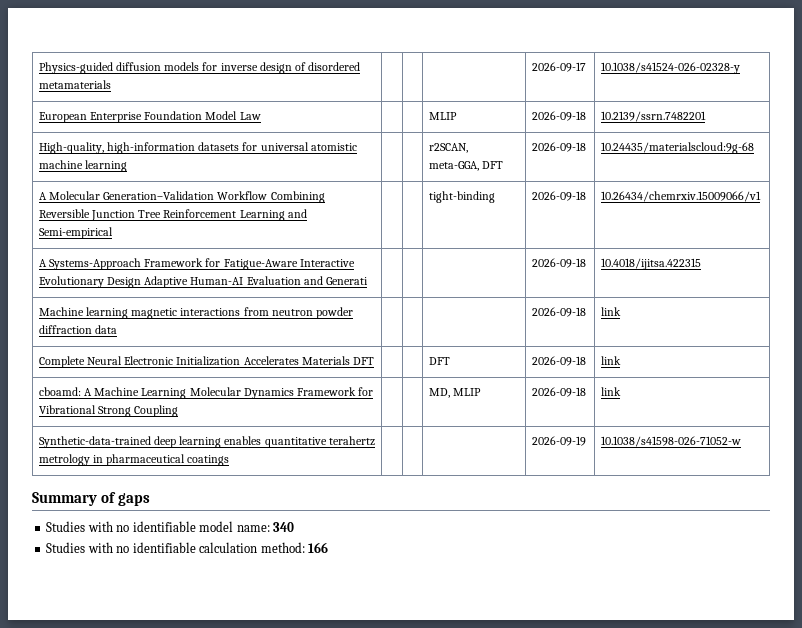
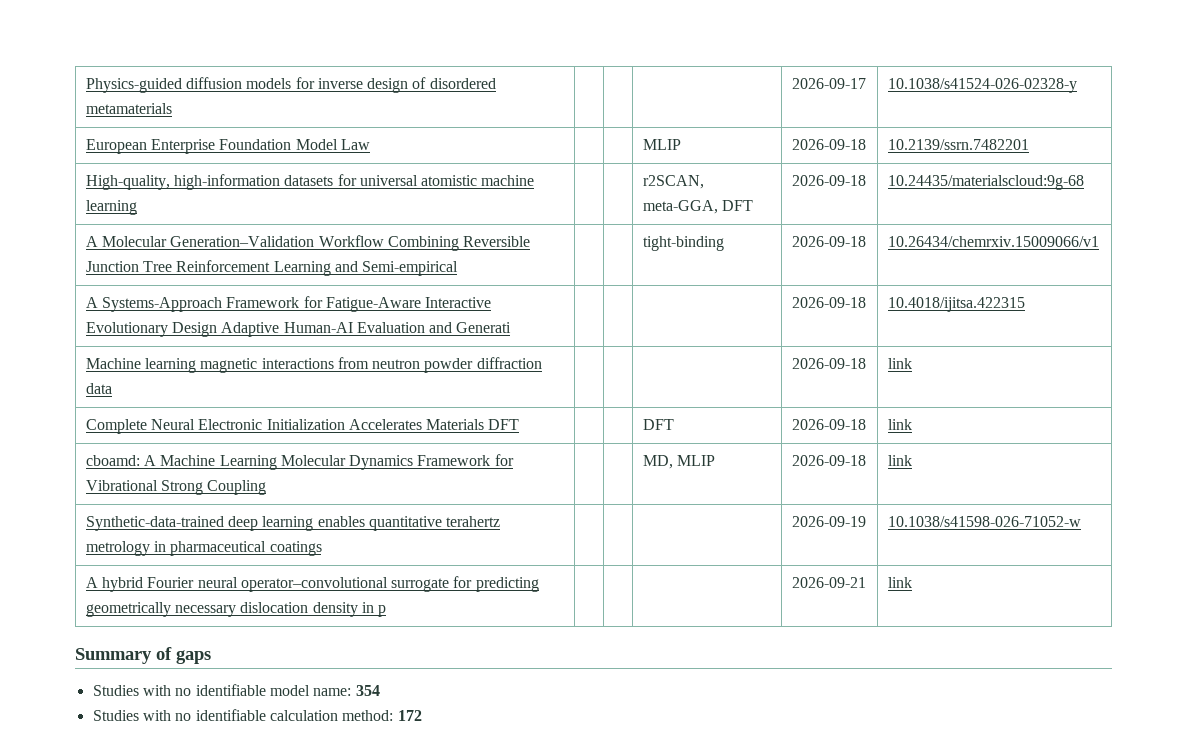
+ A hybrid Fourier neural operator–convolutional surrogate for predicting geometrically necessary dislocation density in p | | | | 2026-09-21 | link
- Studies with no identifiable model name: 340
+ Studies with no identifiable model name: 354
- Studies with no identifiable calculation method: 166
+ Studies with no identifiable calculation method: 172

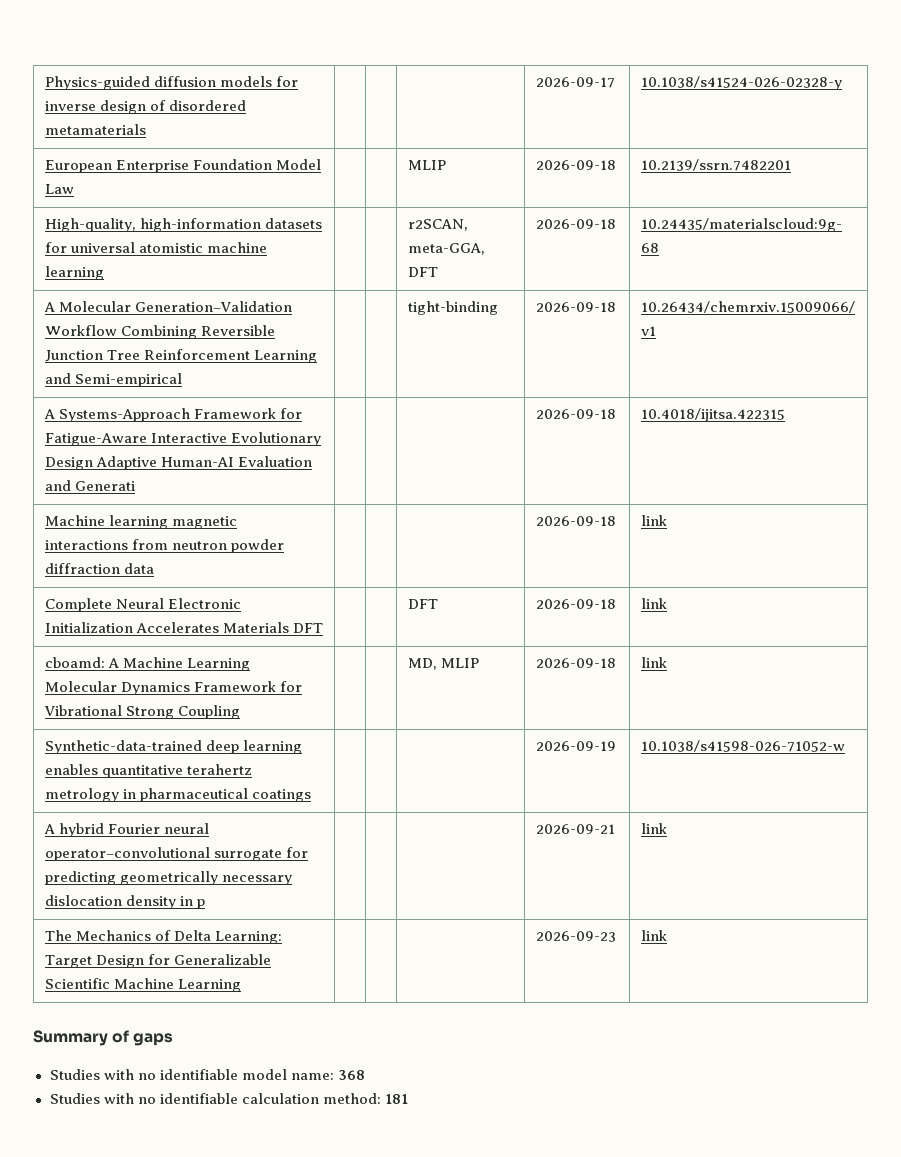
+ The Mechanics of Delta Learning: Target Design for Generalizable Scientific Machine Learning | | | | 2026-09-23 | link
- Studies with no identifiable model name: 354
+ Studies with no identifiable model name: 368
- Studies with no identifiable calculation method: 172
+ Studies with no identifiable calculation method: 181

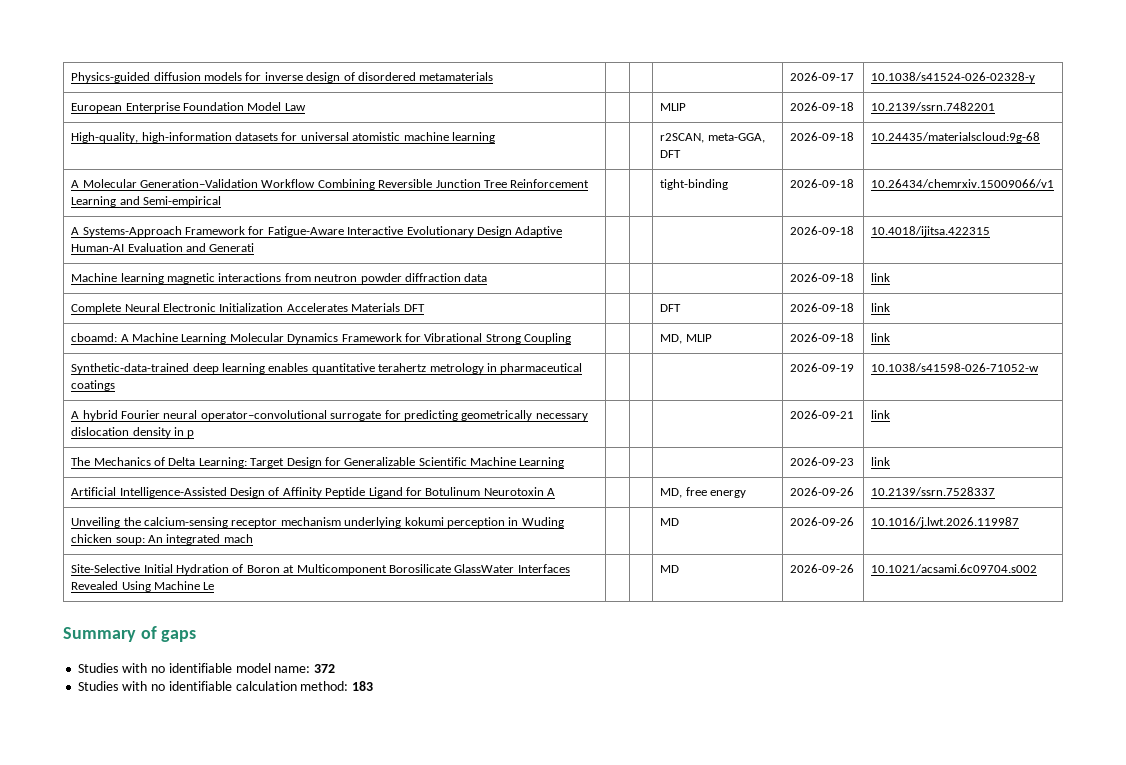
+ Artificial Intelligence-Assisted Design of Affinity Peptide Ligand for Botulinum Neurotoxin A | | | MD, free energy | 2026-09-26 | 10.2139/ssrn.7528337
+ Unveiling the calcium-sensing receptor mechanism underlying kokumi perception in Wuding chicken soup: An integrated mach | | | MD | 2026-09-26 | 10.1016/j.lwt.2026.119987
+ Site-Selective Initial Hydration of Boron at Multicomponent Borosilicate GlassWater Interfaces Revealed Using Machine Le | | | MD | 2026-09-26 | 10.1021/acsami.6c09704.s002
- Studies with no identifiable model name: 368
+ Studies with no identifiable model name: 372
- Studies with no identifiable calculation method: 181
+ Studies with no identifiable calculation method: 183

